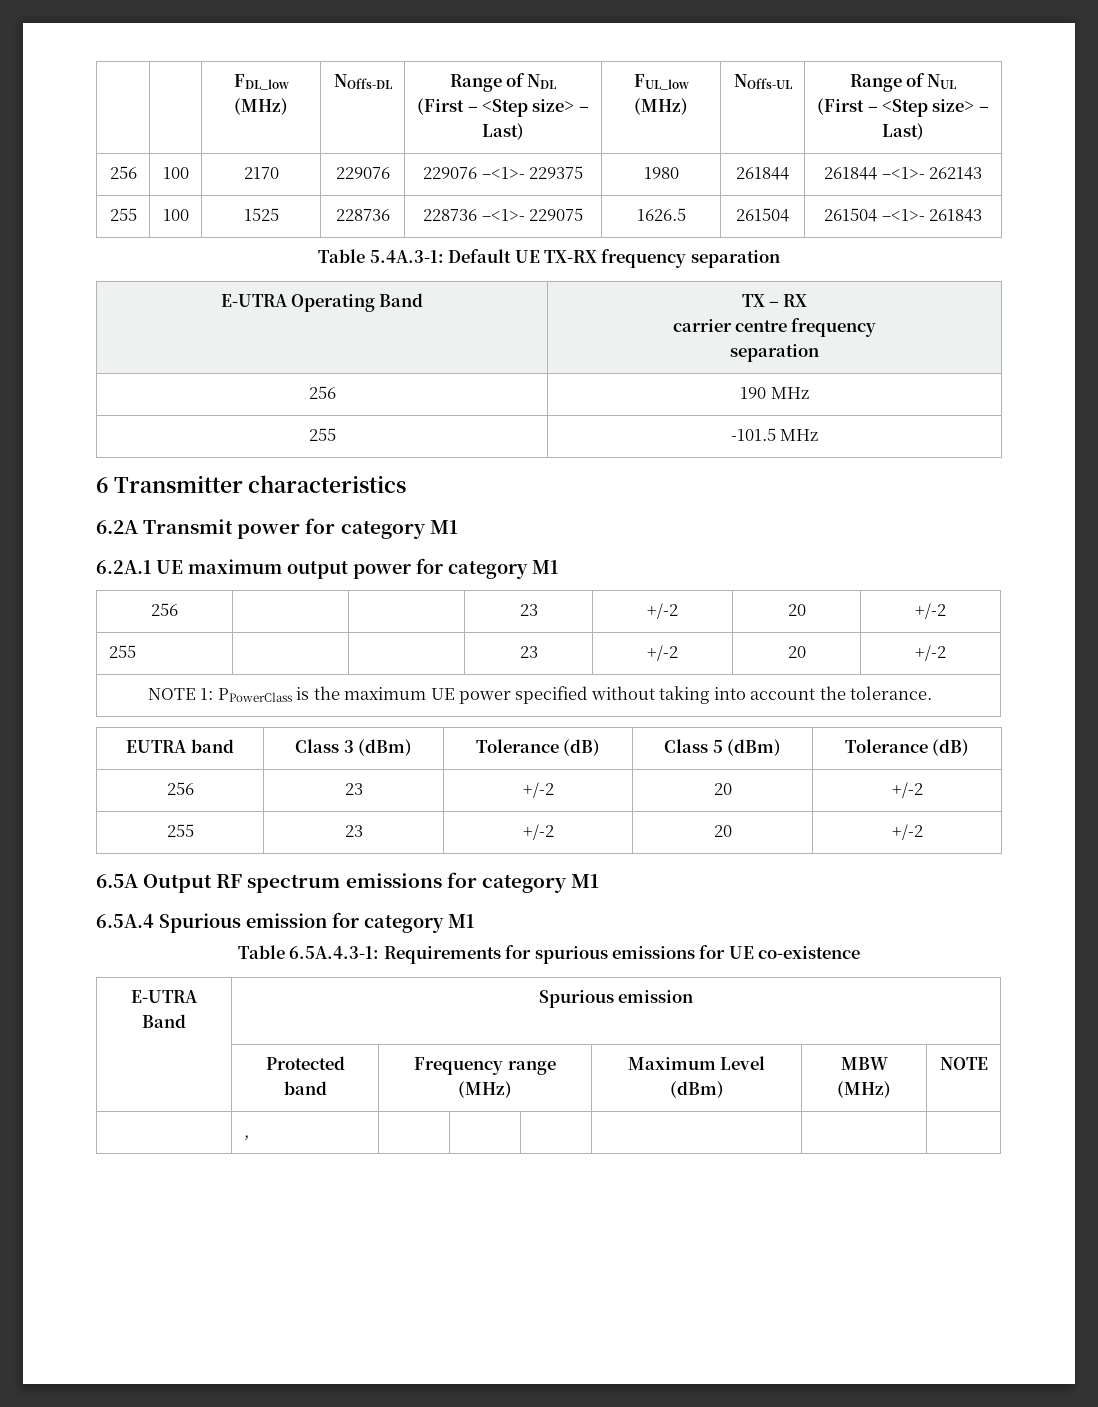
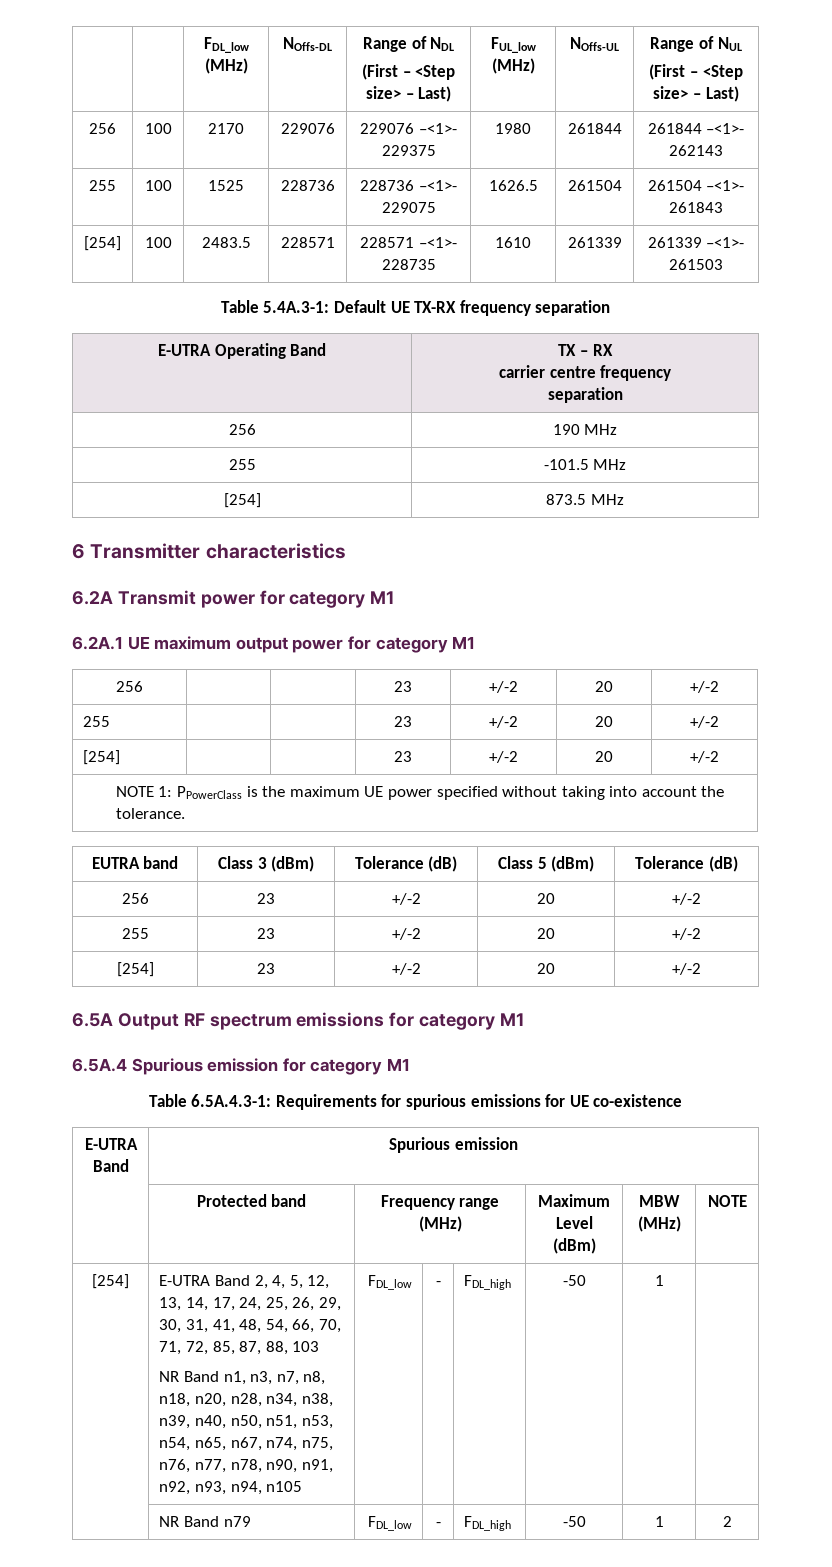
+ [254] | 100 | 2483.5 | 228571 | 228571 –<1>- 228735 | 1610 | 261339 | 261339 –<1>- 261503
+ [254] | 873.5 MHz
+ [254] | | | 23 | +/-2 | 20 | +/-2
+ [254] | 23 | +/-2 | 20 | +/-2
- ,
+ [254] | E-UTRA Band 2, 4, 5, 12, 13, 14, 17, 24, 25, 26, 29, 30, 31, 41, 48, 54, 66, 70, 71, 72, 85, 87, 88, 103
+ NR Band n1, n3, n7, n8, n18, n20, n28, n34, n38, n39, n40, n50, n51, n53, n54, n65, n67, n74, n75, n76, n77, n78, n90, n91, n92, n93, n94, n105 | FDL_low | - | FDL_high | -50 | 1 |
+ | NR Band n79 | FDL_low | - | FDL_high | -50 | 1 | 2

